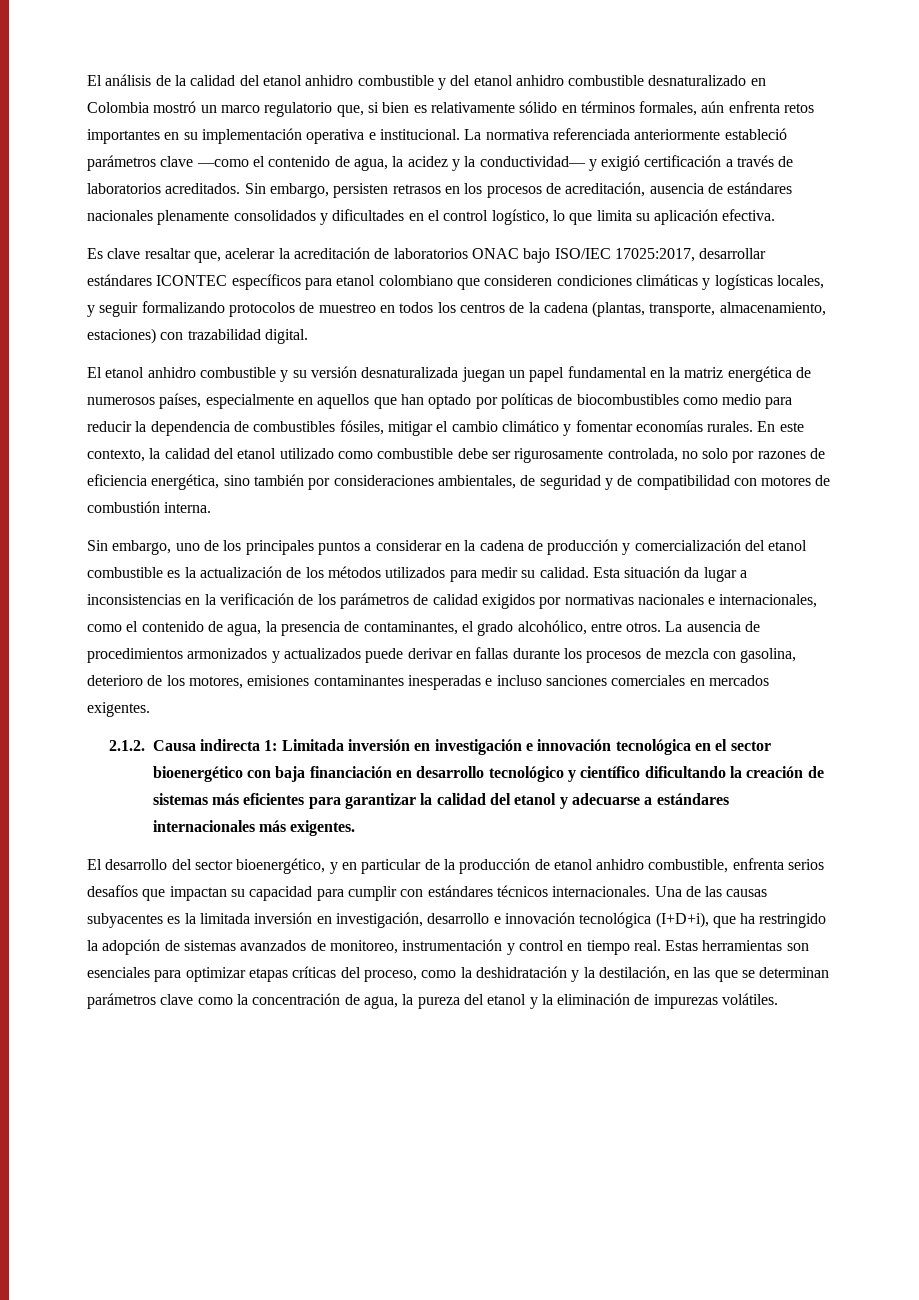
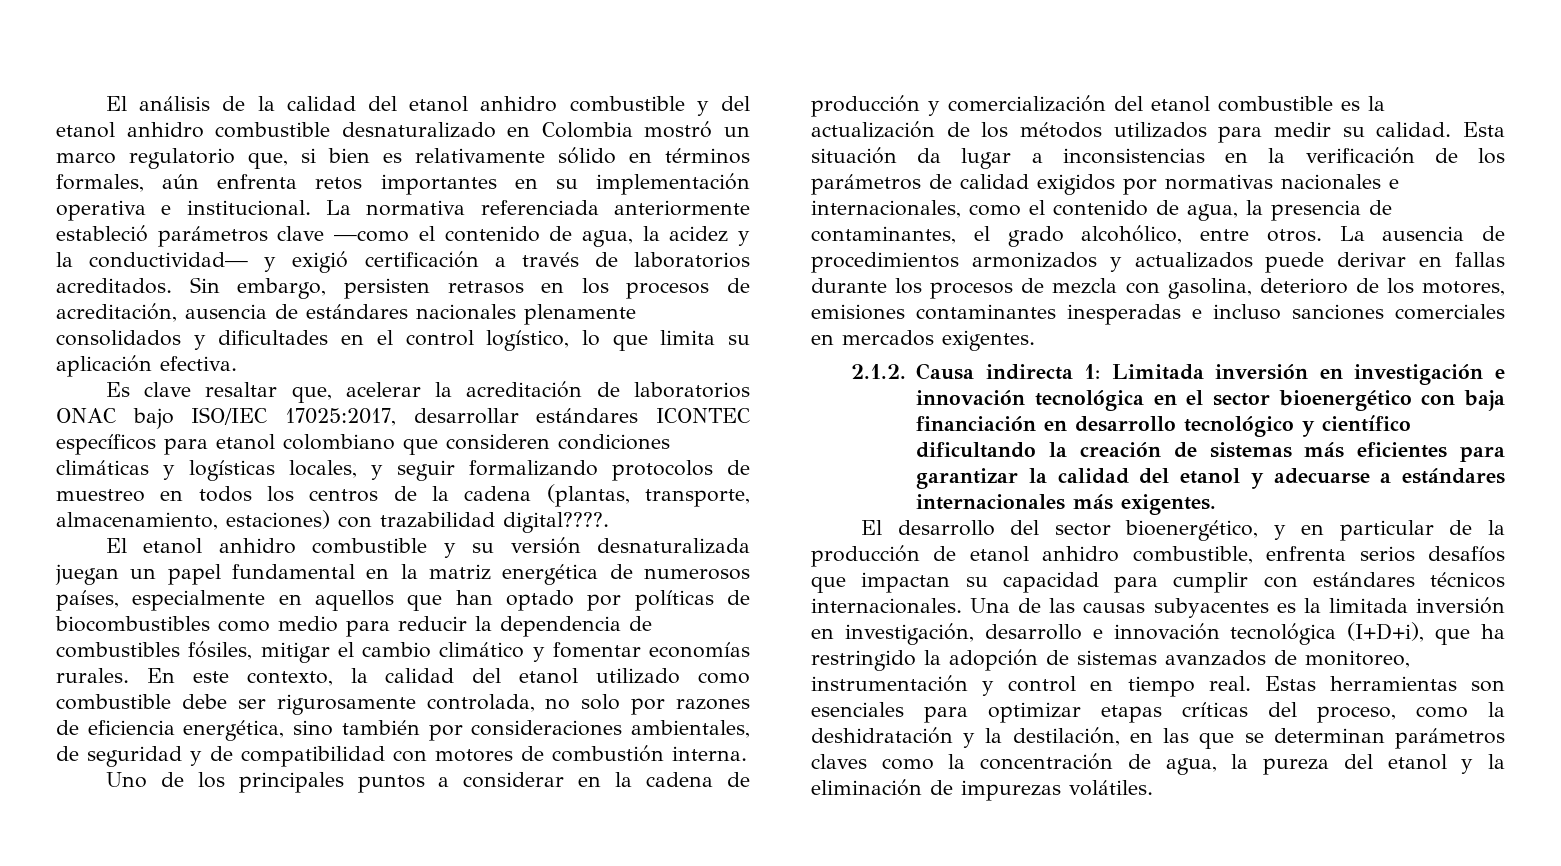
- Es clave resaltar que, acelerar la acreditación de laboratorios ONAC bajo ISO/IEC 17025:2017, desarrollar estándares ICONTEC específicos para etanol colombiano que consideren condiciones climáticas y logísticas locales, y seguir formalizando protocolos de muestreo en todos los centros de la cadena (plantas, transporte, almacenamiento, estaciones) con trazabilidad digital.
+ Es clave resaltar que, acelerar la acreditación de laboratorios ONAC bajo ISO/IEC 17025:2017, desarrollar estándares ICONTEC específicos para etanol colombiano que consideren condiciones climáticas y logísticas locales, y seguir formalizando protocolos de muestreo en todos los centros de la cadena (plantas, transporte, almacenamiento, estaciones) con trazabilidad digital????.
- Sin embargo, uno de los principales puntos a considerar en la cadena de producción y comercialización del etanol combustible es la actualización de los métodos utilizados para medir su calidad.
+ Uno de los principales puntos a considerar en la cadena de producción y comercialización del etanol combustible es la actualización de los métodos utilizados para medir su calidad.
- Estas herramientas son esenciales para optimizar etapas críticas del proceso, como la deshidratación y la destilación, en las que se determinan parámetros clave como la concentración de agua, la pureza del etanol y la eliminación de impurezas volátiles.
+ Estas herramientas son esenciales para optimizar etapas críticas del proceso, como la deshidratación y la destilación, en las que se determinan parámetros claves como la concentración de agua, la pureza del etanol y la eliminación de impurezas volátiles.

